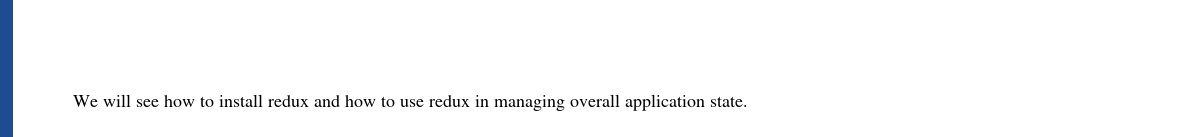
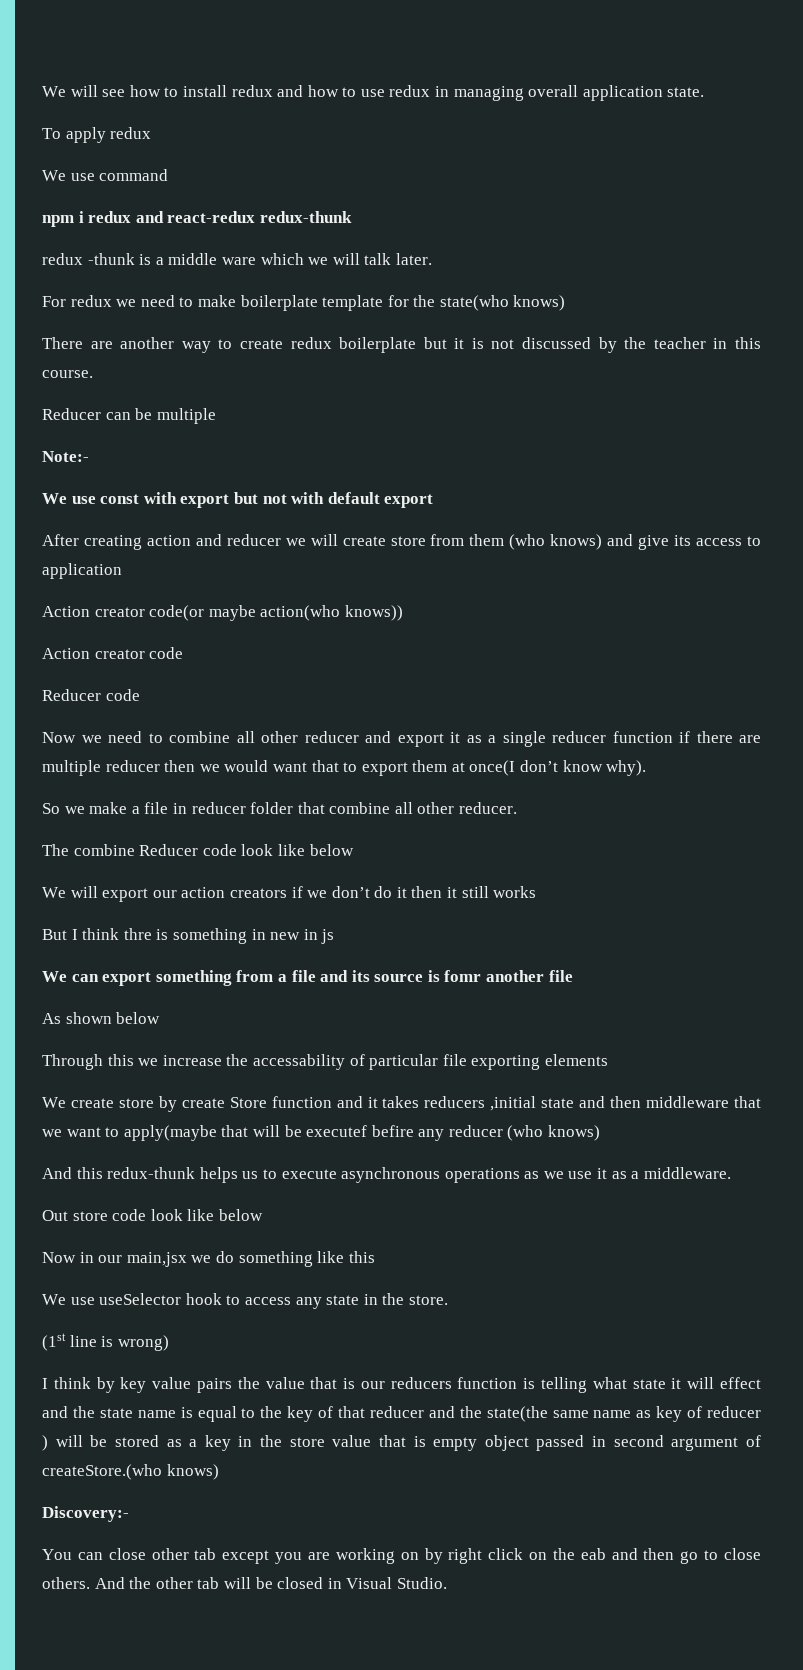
+ To apply redux
+ We use command
+ npm i redux and react-redux redux-thunk
+ redux -thunk is a middle ware which we will talk later.
+ For redux we need to make boilerplate template for the state(who knows)
+ There are another way to create redux boilerplate but it is not discussed by the teacher in this course.
+ Reducer can be multiple
+ Note:-
+ We use const with export but not with default export
+ After creating action and reducer we will create store from them (who knows) and give its access to application
+ Action creator code(or maybe action(who knows))
+ Action creator code
+ Reducer code
+ Now we need to combine all other reducer and export it as a single reducer function if there are multiple reducer then we would want that to export them at once(I don’t know why).
+ So we make a file in reducer folder that combine all other reducer.
+ The combine Reducer code look like below
+ We will export our action creators if we don’t do it then it still works
+ But I think thre is something in new in js
+ We can export something from a file and its source is fomr another file
+ As shown below
+ Through this we increase the accessability of particular file exporting elements
+ We create store by create Store function and it takes reducers ,initial state and then middleware that we want to apply(maybe that will be executef befire any reducer (who knows)
+ And this redux-thunk helps us to execute asynchronous operations as we use it as a middleware.
+ Out store code look like below
+ Now in our main,jsx we do something like this
+ We use useSelector hook to access any state in the store.
+ (1st line is wrong)
+ I think by key value pairs the value that is our reducers function is telling what state it will effect and the state name is equal to the key of that reducer and the state(the same name as key of reducer ) will be stored as a key in the store value that is empty object passed in second argument of createStore.(who knows)
+ Discovery:-
+ You can close other tab except you are working on by right click on the eab and then go to close others. And the other tab will be closed in Visual Studio.

